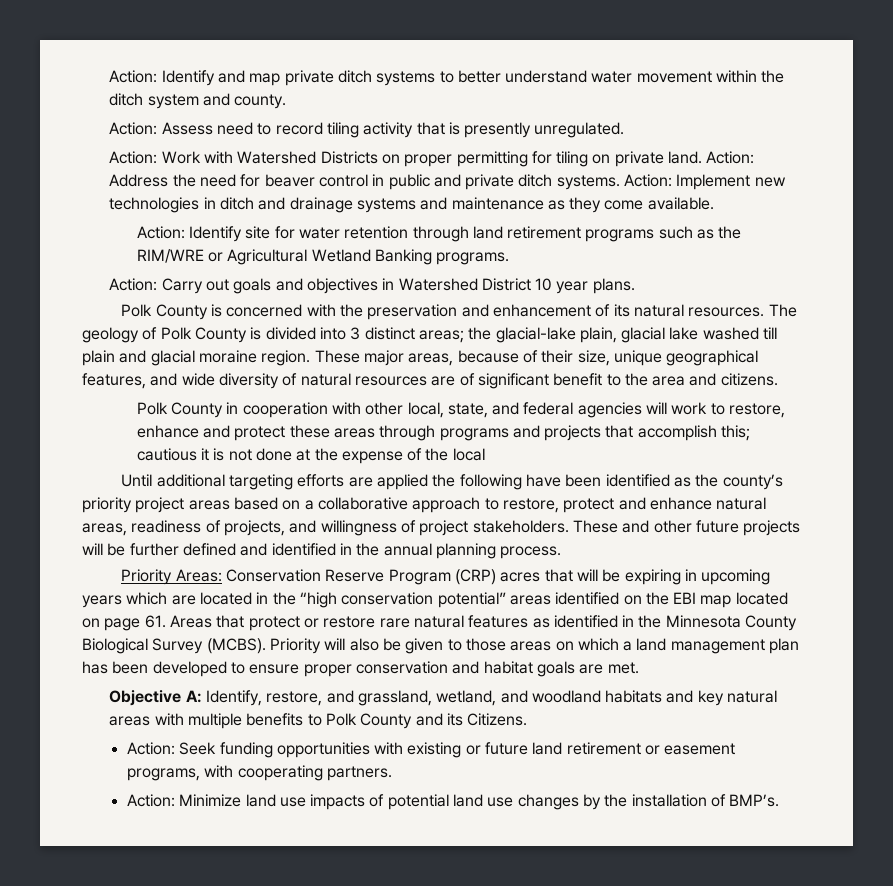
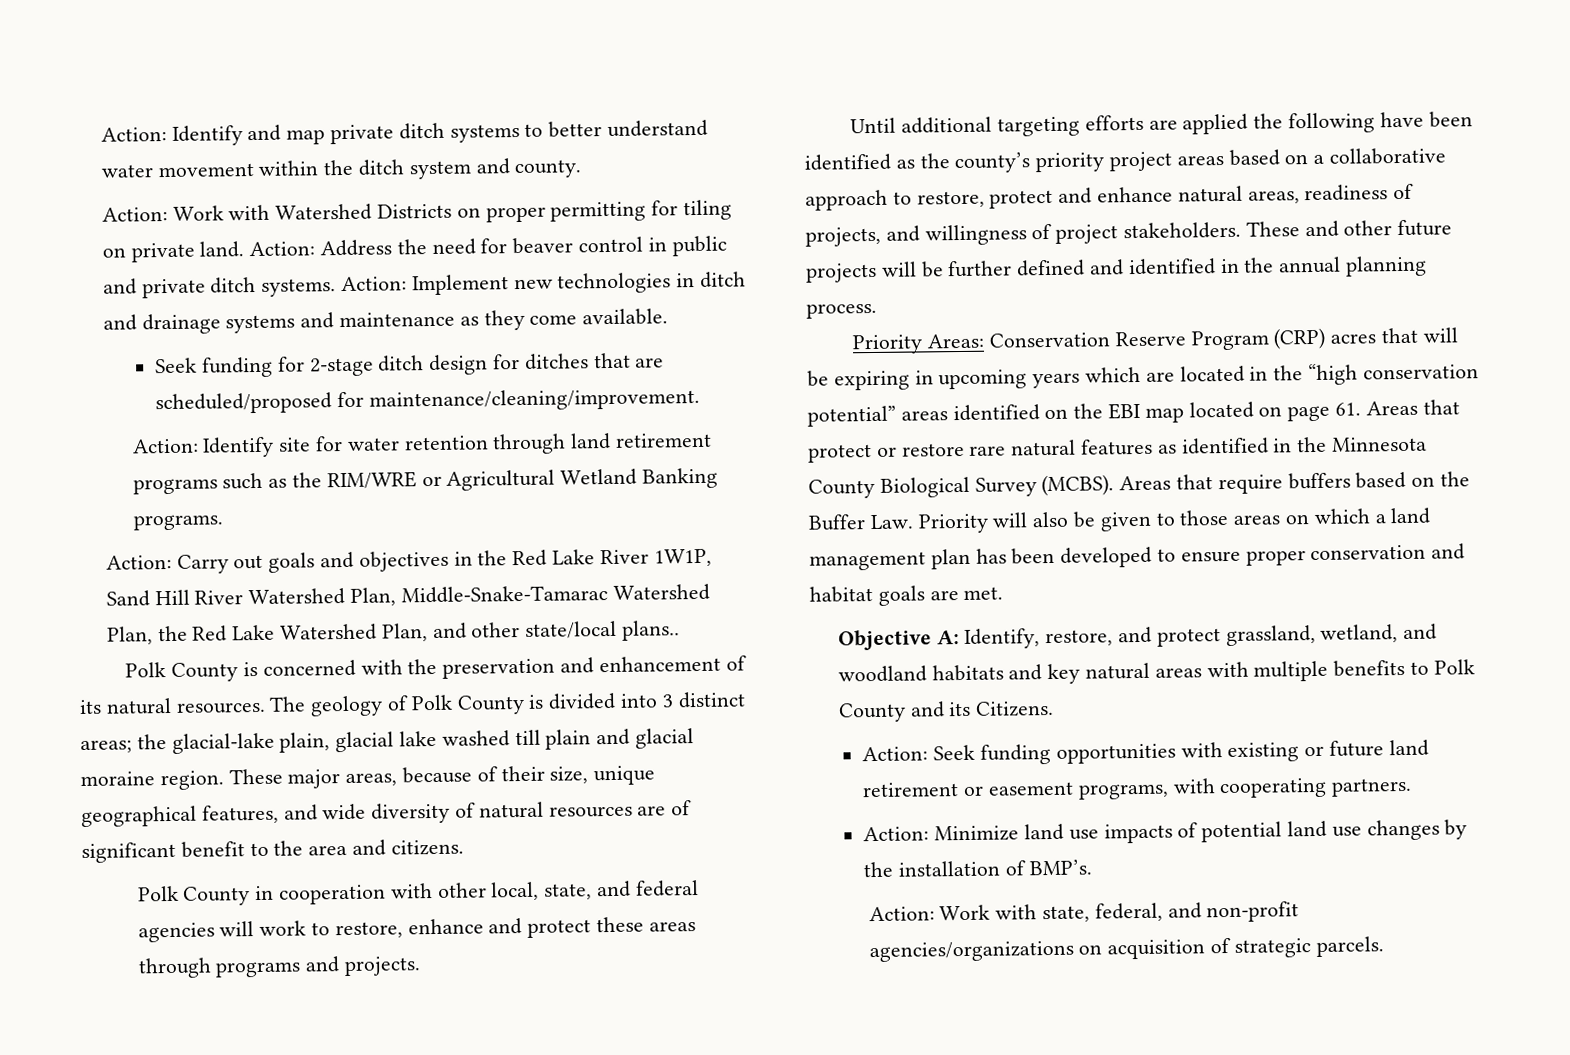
- Action: Assess need to record tiling activity that is presently unregulated.
+ Seek funding for 2-stage ditch design for ditches that are scheduled/proposed for maintenance/cleaning/improvement.
- Action: Carry out goals and objectives in Watershed District 10 year plans.
+ Action: Carry out goals and objectives in the Red Lake River 1W1P, Sand Hill River Watershed Plan, Middle-Snake-Tamarac Watershed Plan, the Red Lake Watershed Plan, and other state/local plans..
- Polk County in cooperation with other local, state, and federal agencies will work to restore, enhance and protect these areas through programs and projects that accomplish this; cautious it is not done at the expense of the local
+ Polk County in cooperation with other local, state, and federal agencies will work to restore, enhance and protect these areas through programs and projects.
- Priority will also be given to those areas on which a land management plan has been developed to ensure proper conservation and habitat goals are met.
+ Areas that require buffers based on the Buffer Law. Priority will also be given to those areas on which a land management plan has been developed to ensure proper conservation and habitat goals are met.
- Objective A: Identify, restore, and grassland, wetland, and woodland habitats and key natural areas with multiple benefits to Polk County and its Citizens.
+ Objective A: Identify, restore, and protect grassland, wetland, and woodland habitats and key natural areas with multiple benefits to Polk County and its Citizens.
+ Action: Work with state, federal, and non-profit agencies/organizations on acquisition of strategic parcels.

